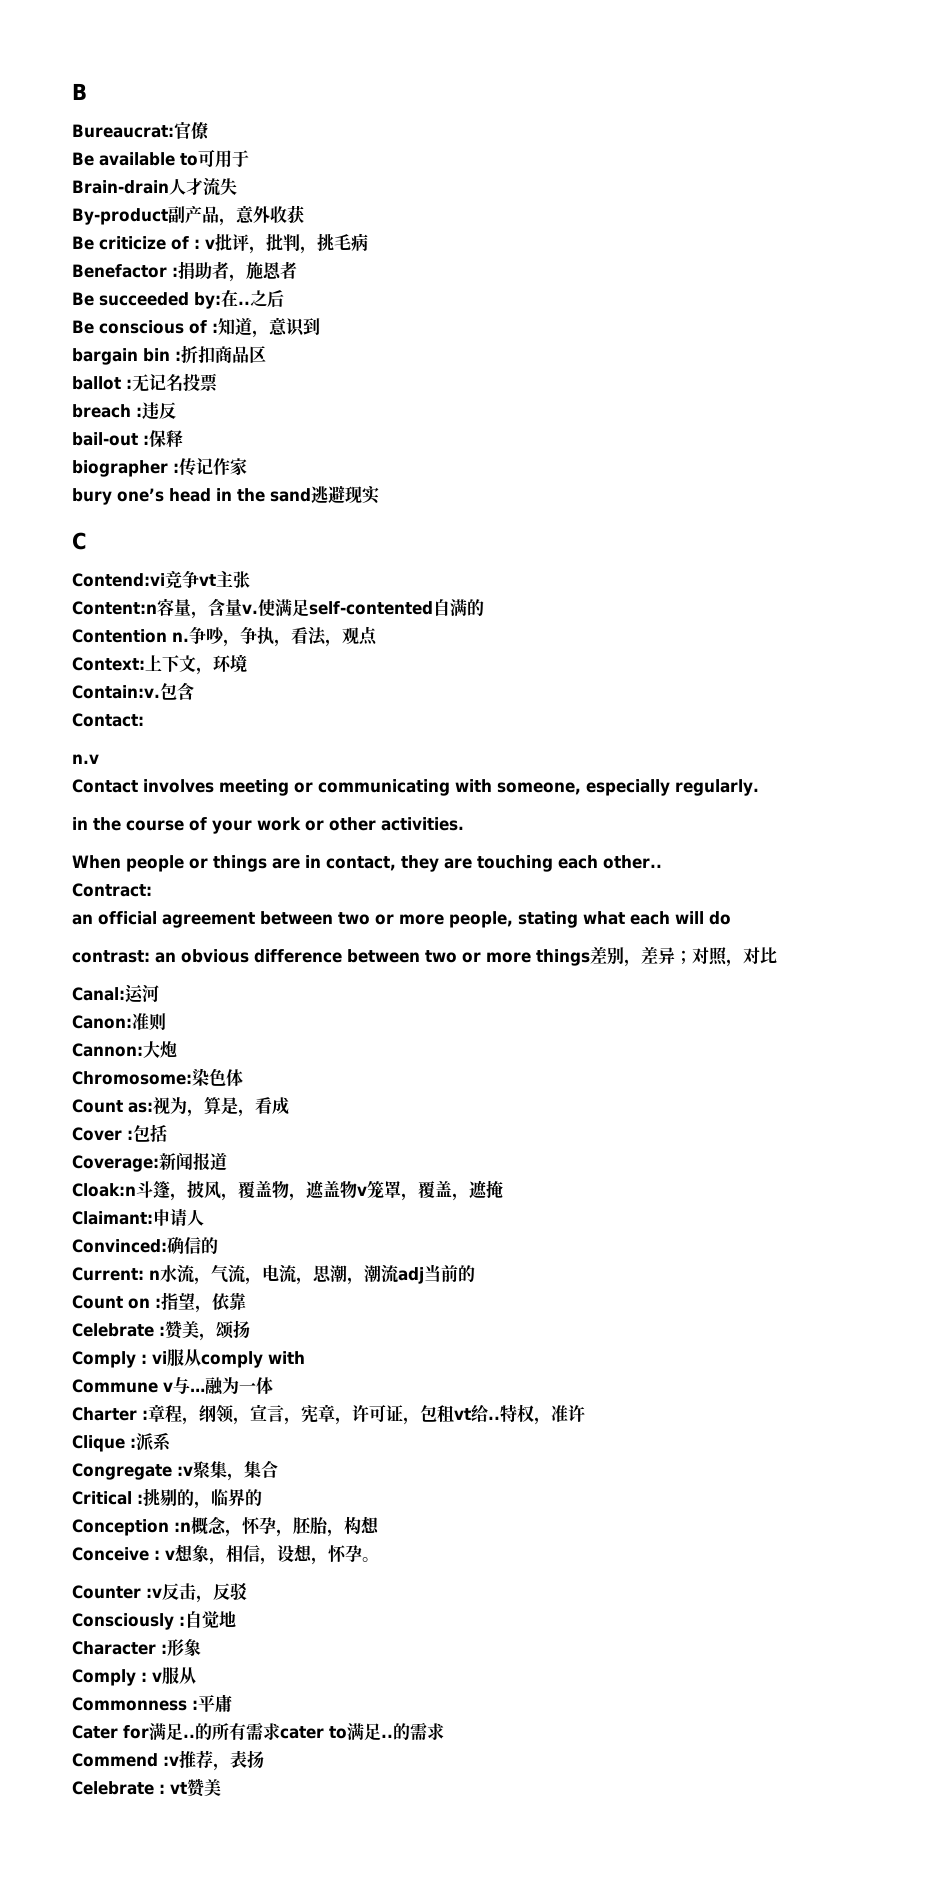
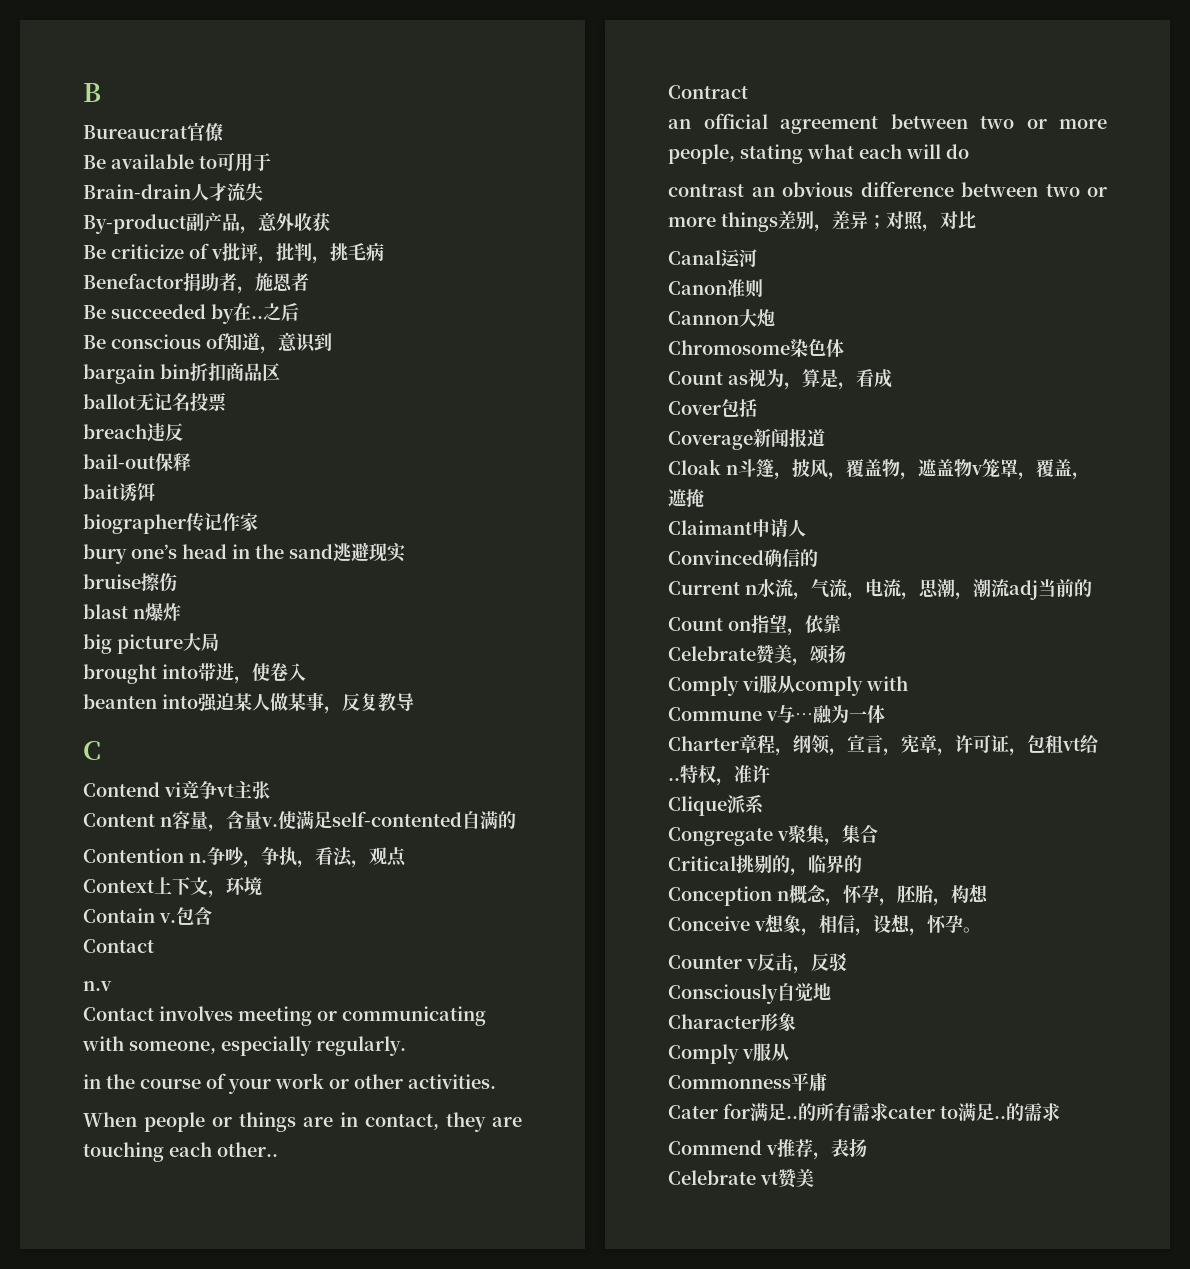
- Bureaucrat:官僚
+ Bureaucrat官僚
- Be criticize of : v批评，批判，挑毛病
+ Be criticize of v批评，批判，挑毛病
- Benefactor :捐助者，施恩者
+ Benefactor捐助者，施恩者
- Be succeeded by:在..
+ Be succeeded by在..
- Be conscious of :知道，意识到
+ Be conscious of知道，意识到
- bargain bin :折扣商品区
+ bargain bin折扣商品区
- ballot :无记名投票
+ ballot无记名投票
- breach :违反
+ breach违反
- bail-out :保释
+ bail-out保释
+ bait诱饵
- biographer :传记作家
+ biographer传记作家
+ bruise擦伤
+ blast n爆炸
+ big picture大局
+ brought into带进，使卷入
+ beanten into强迫某人做某事，反复教导
- Contend:vi竞争vt主张
+ Contend vi竞争vt主张
- Content:n容量，含量v.
+ Content n容量，含量v.
- Context:上下文，环境
+ Context上下文，环境
- Contain:v.
+ Contain v.
  包含
- Contact:
+ Contact
- Contract:
+ Contract
- contrast: an obvious difference between two or more things差别，差异；对照，对比
+ contrast an obvious difference between two or more things差别，差异；对照，对比
- Canal:运河
+ Canal运河
- Canon:准则
+ Canon准则
- Cannon:大炮
+ Cannon大炮
- Chromosome:染色体
+ Chromosome染色体
- Count as:视为，算是，看成
+ Count as视为，算是，看成
- Cover :包括
+ Cover包括
- Coverage:新闻报道
+ Coverage新闻报道
- Cloak:n斗篷，披风，覆盖物，遮盖物v笼罩，覆盖，遮掩
+ Cloak n斗篷，披风，覆盖物，遮盖物v笼罩，覆盖，遮掩
- Claimant:申请人
+ Claimant申请人
- Convinced:确信的
+ Convinced确信的
- Current: n水流，气流，电流，思潮，潮流adj当前的
+ Current n水流，气流，电流，思潮，潮流adj当前的
- Count on :指望，依靠
+ Count on指望，依靠
- Celebrate :赞美，颂扬
+ Celebrate赞美，颂扬
- Comply : vi服从comply with
+ Comply vi服从comply with
- Charter :章程，纲领，宣言，宪章，许可证，包租vt给..
+ Charter章程，纲领，宣言，宪章，许可证，包租vt给..
- Clique :派系
+ Clique派系
- Congregate :v聚集，集合
+ Congregate v聚集，集合
- Critical :挑剔的，临界的
+ Critical挑剔的，临界的
- Conception :n概念，怀孕，胚胎，构想
+ Conception n概念，怀孕，胚胎，构想
- Conceive : v想象，相信，设想，怀孕。
+ Conceive v想象，相信，设想，怀孕。
- Counter :v反击，反驳
+ Counter v反击，反驳
- Consciously :自觉地
+ Consciously自觉地
- Character :形象
+ Character形象
- Comply : v服从
+ Comply v服从
- Commonness :平庸
+ Commonness平庸
- Commend :v推荐，表扬
+ Commend v推荐，表扬
- Celebrate : vt赞美
+ Celebrate vt赞美

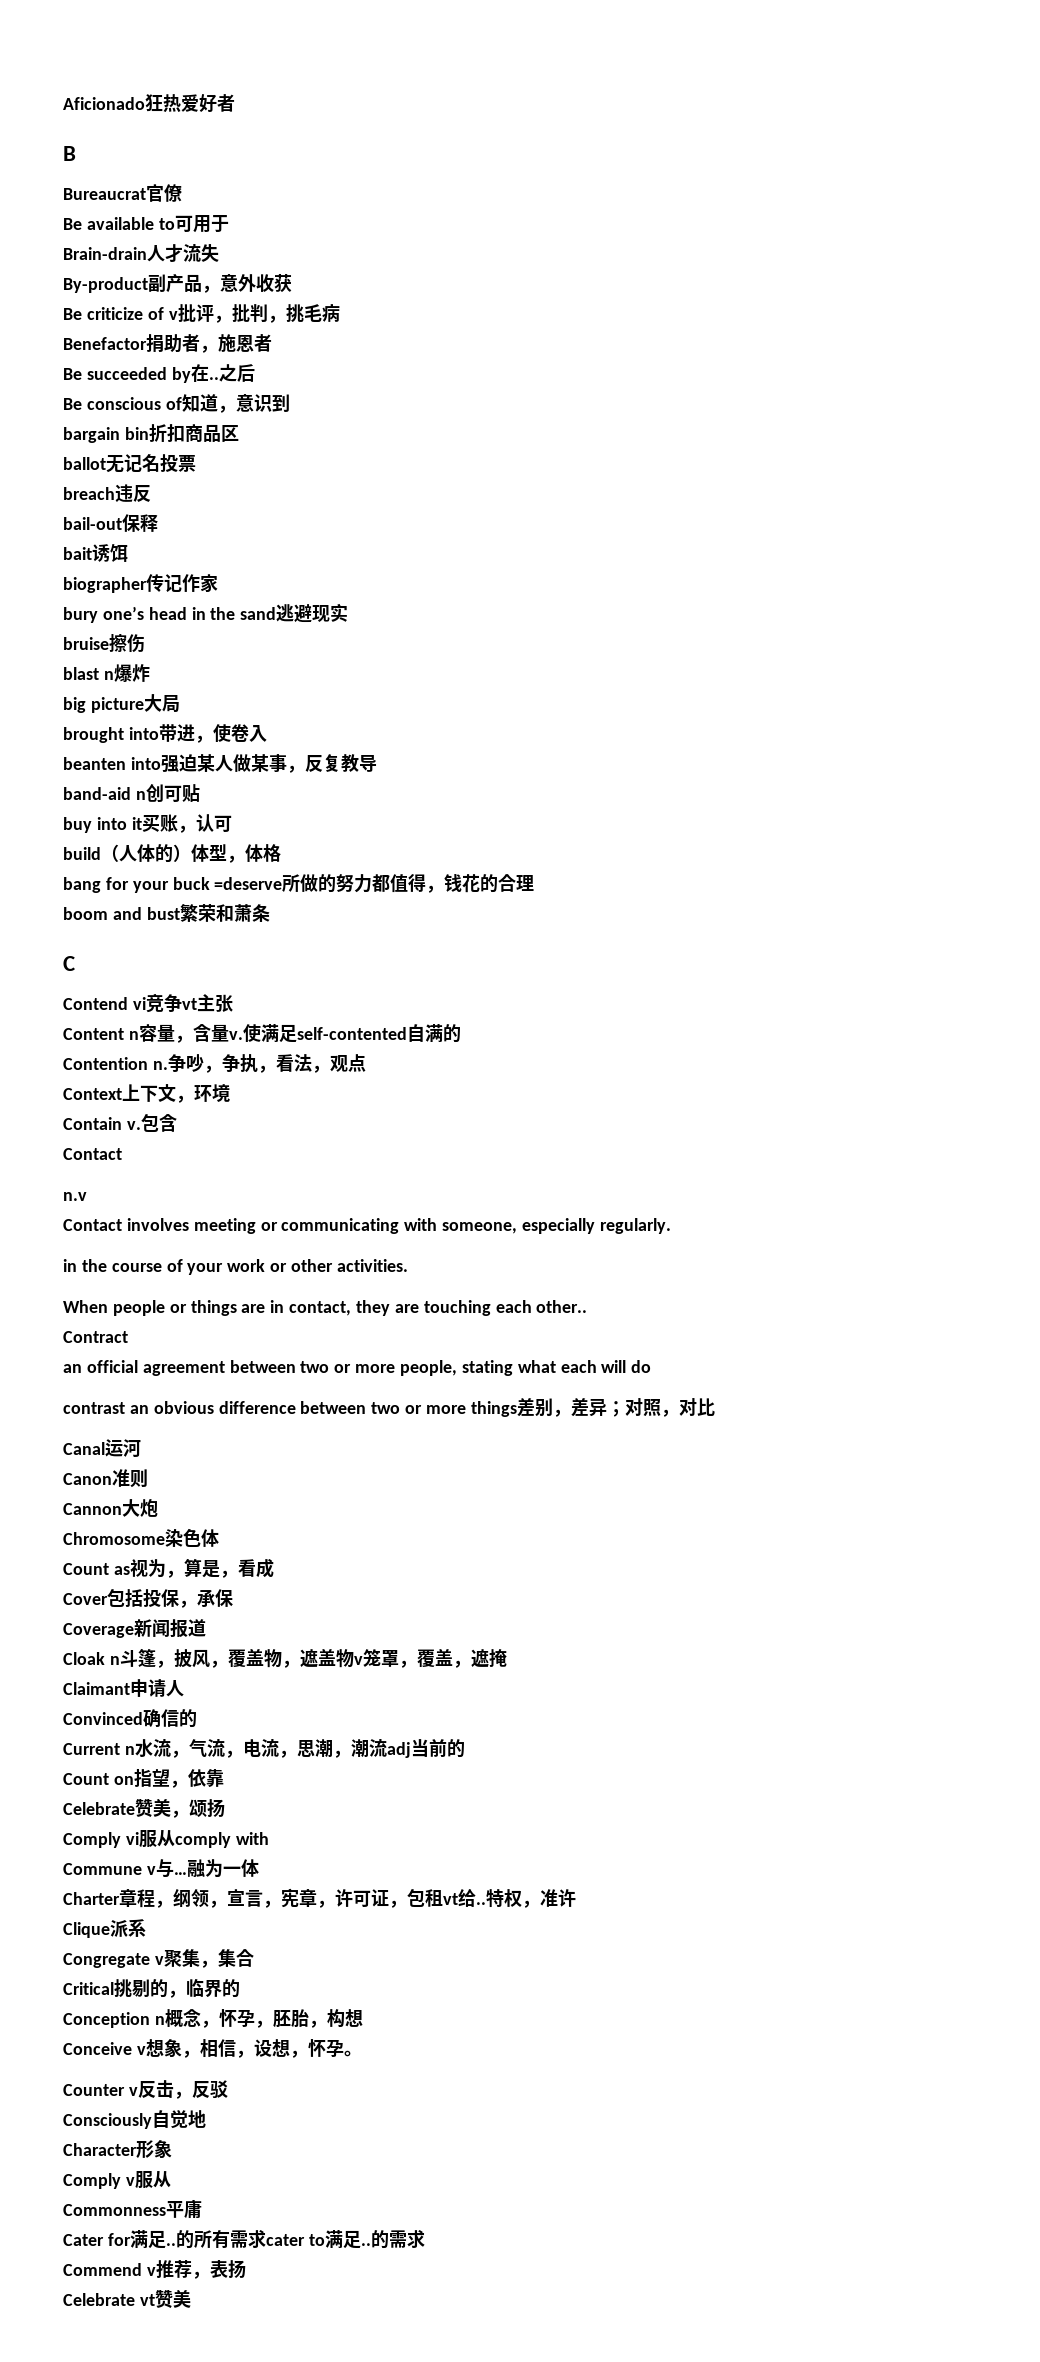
+ Aficionado狂热爱好者
+ band-aid n创可贴
+ buy into it买账，认可
+ build（人体的）体型，体格
+ bang for your buck =deserve所做的努力都值得，钱花的合理
+ boom and bust繁荣和萧条
- Cover包括
+ Cover包括投保，承保

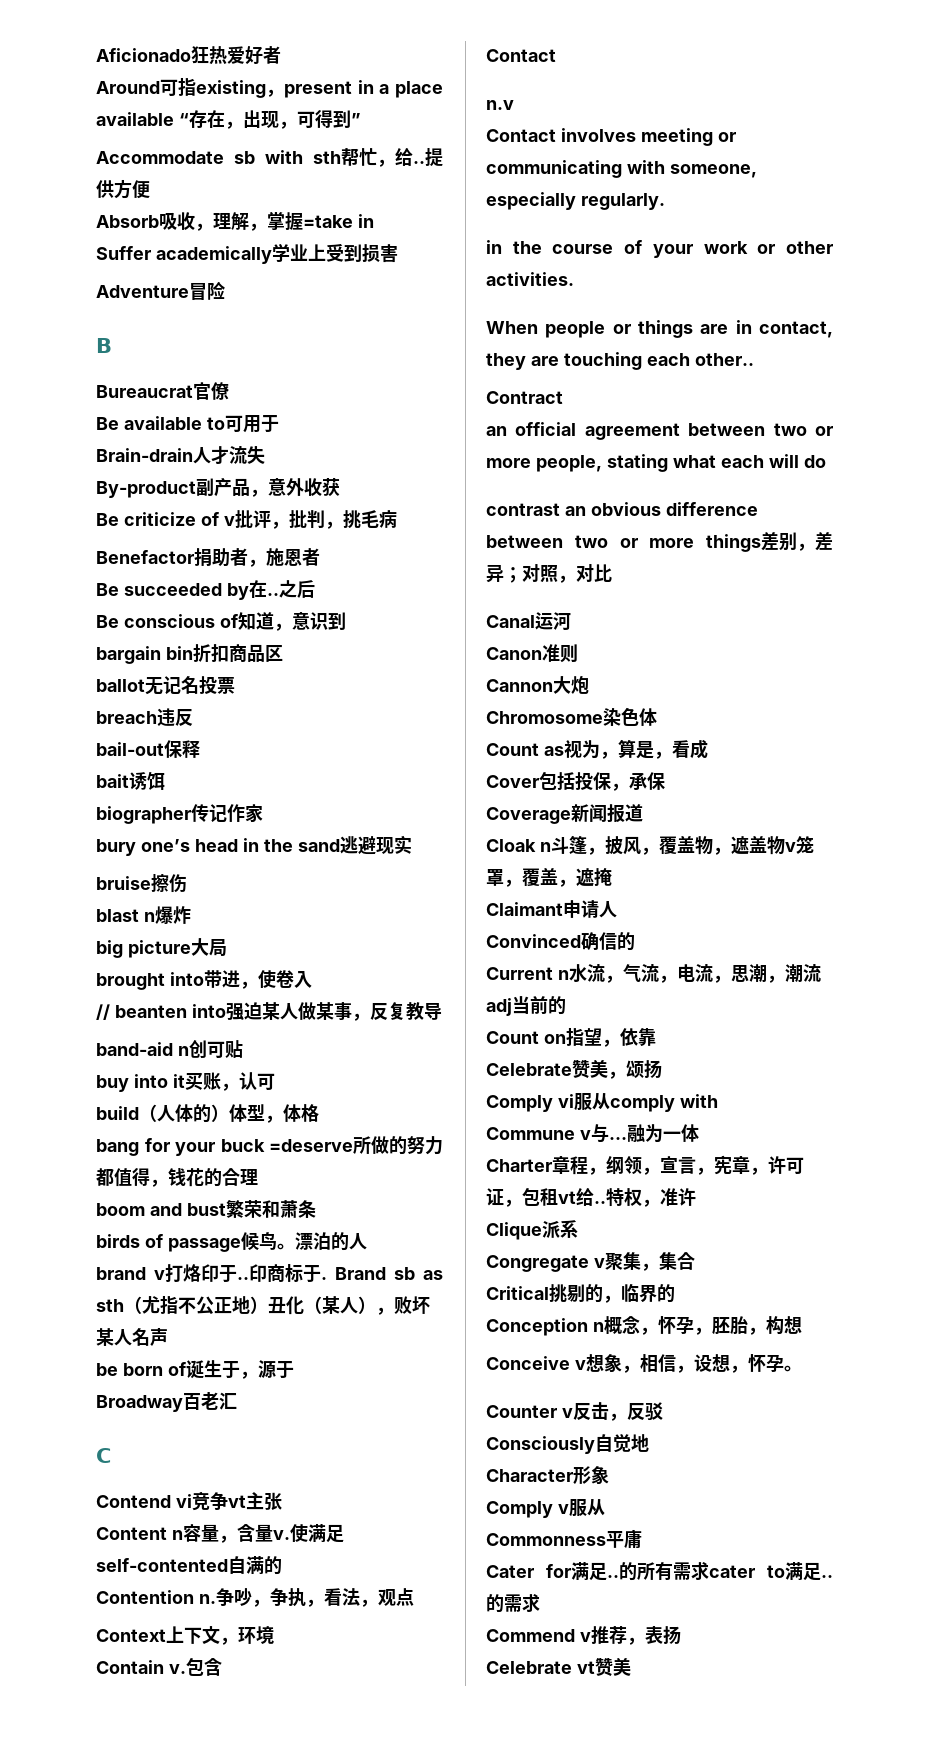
+ Around可指existing，present in a place available “存在，出现，可得到”
+ Accommodate sb with sth帮忙，给..提供方便
+ Absorb吸收，理解，掌握=take in
+ Suffer academically学业上受到损害
+ Adventure冒险
- beanten into强迫某人做某事，反复教导
+ // beanten into强迫某人做某事，反复教导
+ birds of passage候鸟。漂泊的人
+ brand v打烙印于..印商标于. Brand sb as sth（尤指不公正地）丑化（某人），败坏某人名声
+ be born of诞生于，源于
+ Broadway百老汇

